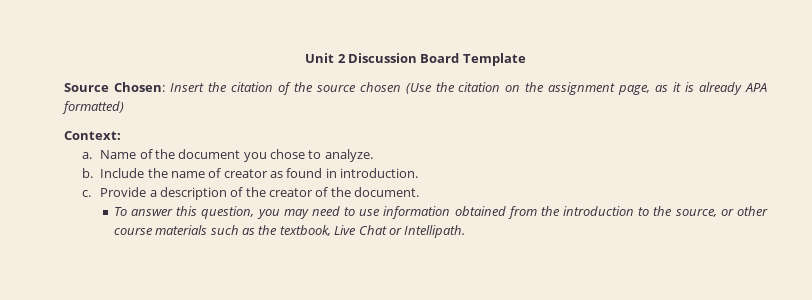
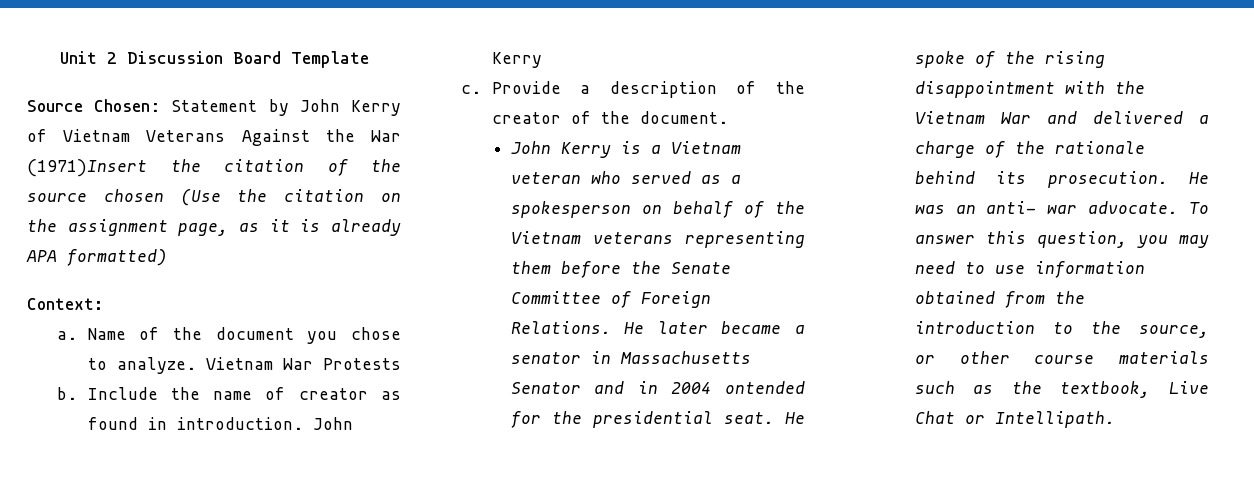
- Source Chosen: Insert the citation of the source chosen (Use the citation on the assignment page, as it is already APA formatted)
+ Source Chosen: Statement by John Kerry of Vietnam Veterans Against the War (1971)Insert the citation of the source chosen (Use the citation on the assignment page, as it is already APA formatted)
+ Vietnam War Protests
- Include the name of creator as found in introduction.
+ Include the name of creator as found in introduction. John Kerry
+ John Kerry is a Vietnam veteran who served as a spokesperson on behalf of the Vietnam veterans representing them before the Senate Committee of Foreign Relations. He later became a senator in Massachusetts Senator and in 2004 ontended for the presidential seat. He spoke of the rising disappointment with the Vietnam War and delivered a charge of the rationale behind its prosecution. He was an anti- war advocate.

